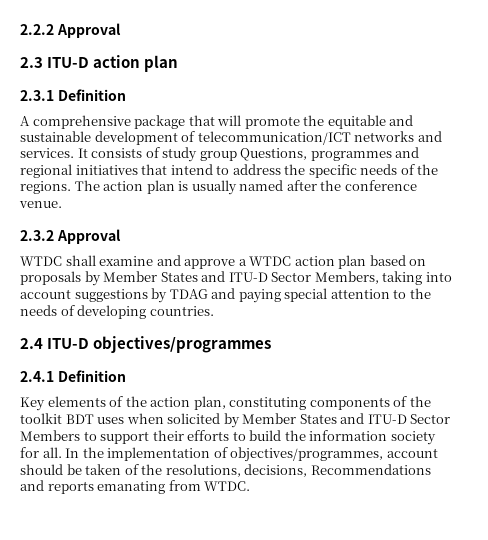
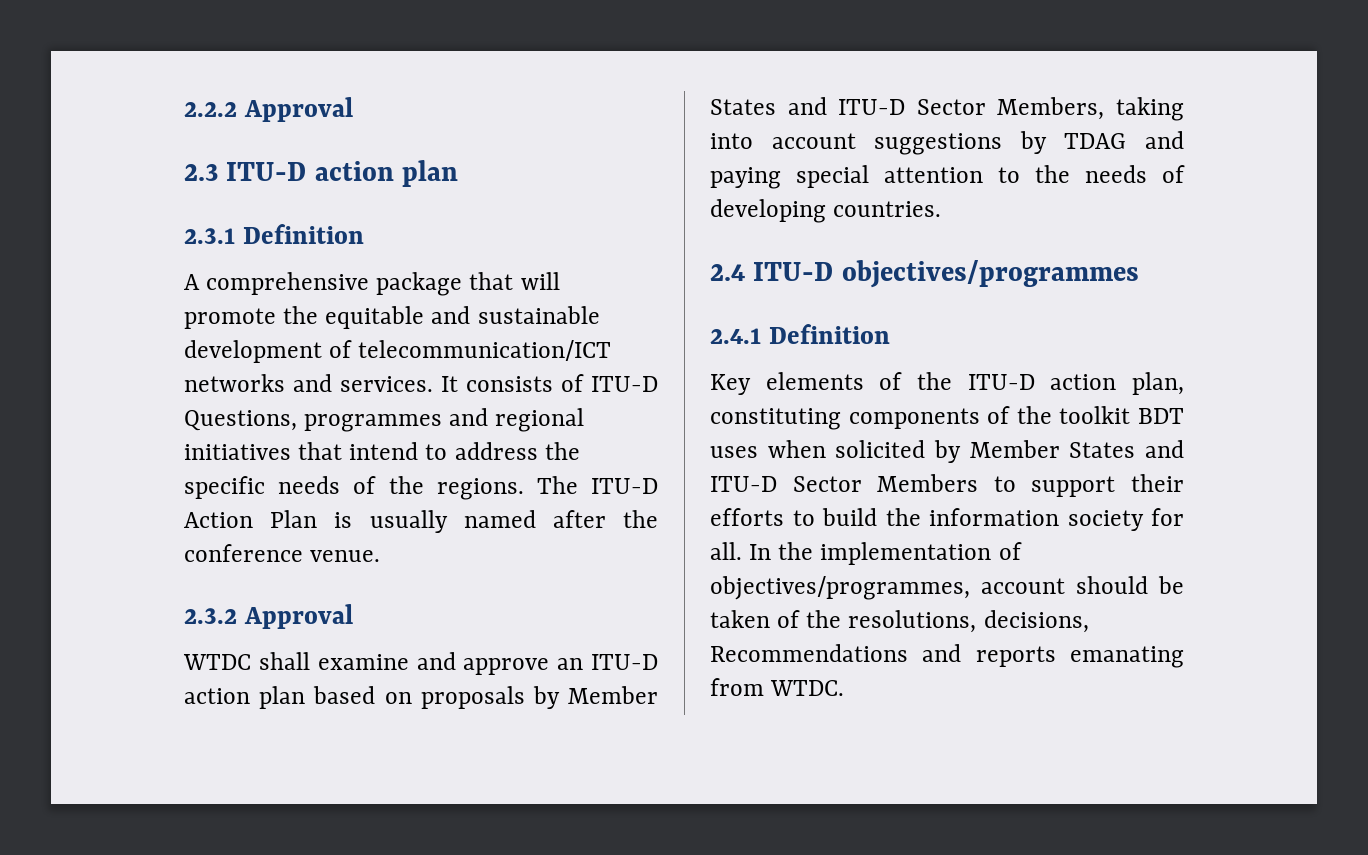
- It consists of study group Questions, programmes and regional initiatives that intend to address the specific needs of the regions.
+ It consists of ITU-D Questions, programmes and regional initiatives that intend to address the specific needs of the regions.
- The action plan is usually named after the conference venue.
+ The ITU-D Action Plan is usually named after the conference venue.
- WTDC shall examine and approve a WTDC action plan based on proposals by Member States and ITU-D Sector Members, taking into account suggestions by TDAG and paying special attention to the needs of developing countries.
+ WTDC shall examine and approve an ITU-D action plan based on proposals by Member States and ITU-D Sector Members, taking into account suggestions by TDAG and paying special attention to the needs of developing countries.
- Key elements of the action plan, constituting components of the toolkit BDT uses when solicited by Member States and ITU-D Sector Members to support their efforts to build the information society for all.
+ Key elements of the ITU-D action plan, constituting components of the toolkit BDT uses when solicited by Member States and ITU-D Sector Members to support their efforts to build the information society for all.

